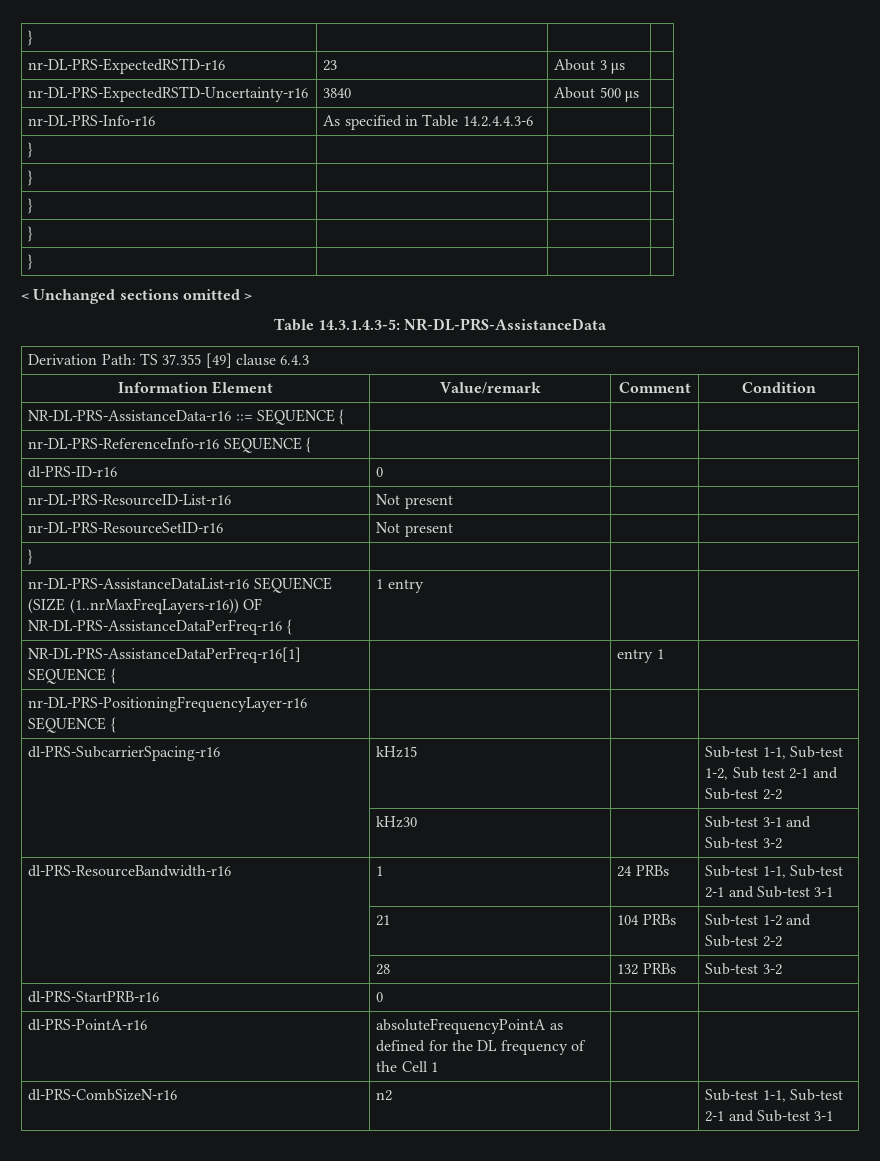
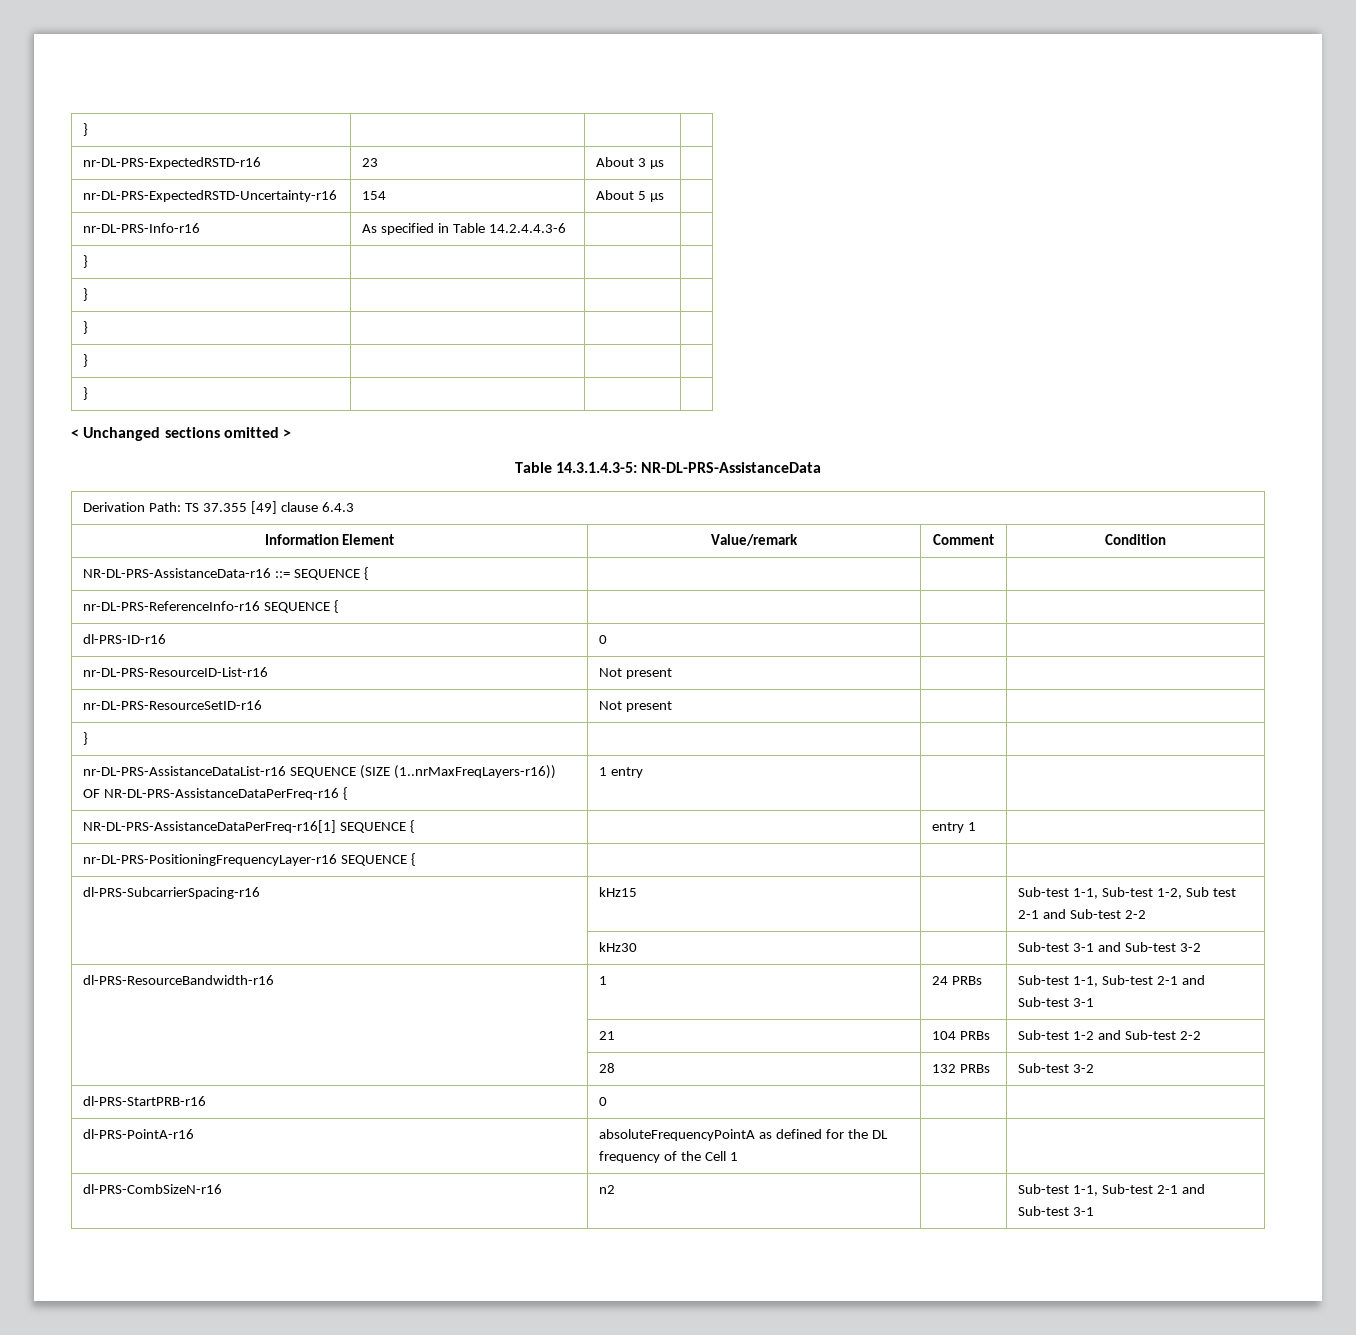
- nr-DL-PRS-ExpectedRSTD-Uncertainty-r16 | 3840 | About 500 μs |
+ nr-DL-PRS-ExpectedRSTD-Uncertainty-r16 | 154 | About 5 μs |

